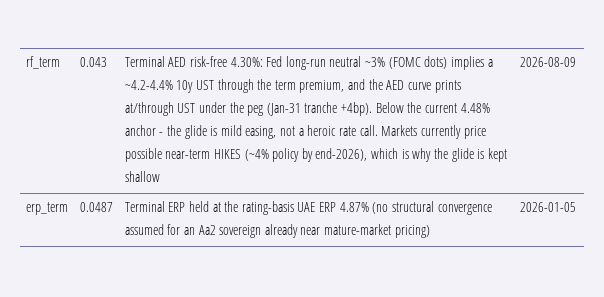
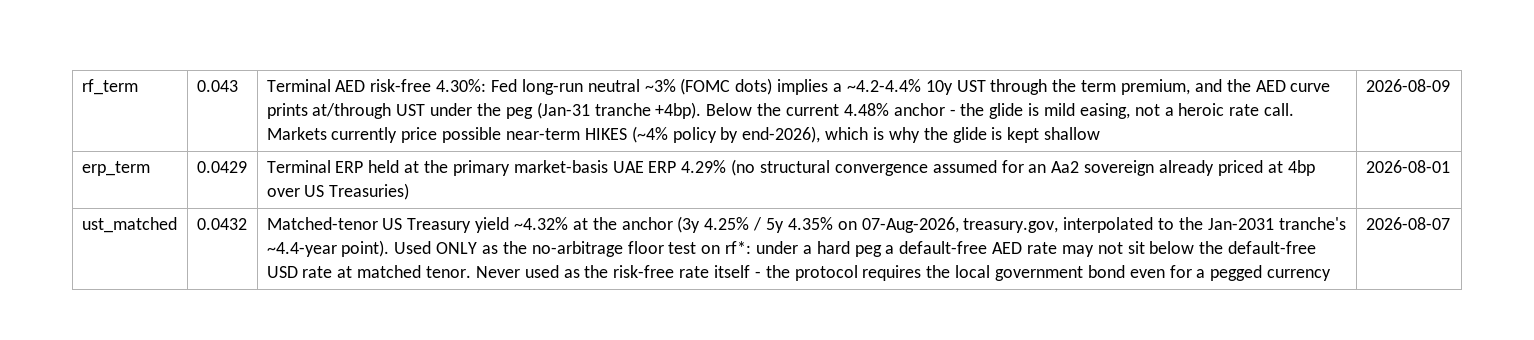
- erp_term | 0.0487 | Terminal ERP held at the rating-basis UAE ERP 4.87% (no structural convergence assumed for an Aa2 sovereign already near mature-market pricing) | 2026-01-05
+ erp_term | 0.0429 | Terminal ERP held at the primary market-basis UAE ERP 4.29% (no structural convergence assumed for an Aa2 sovereign already priced at 4bp over US Treasuries) | 2026-08-01
+ ust_matched | 0.0432 | Matched-tenor US Treasury yield ~4.32% at the anchor (3y 4.25% / 5y 4.35% on 07-Aug-2026, treasury.gov, interpolated to the Jan-2031 tranche's ~4.4-year point). Used ONLY as the no-arbitrage floor test on rf*: under a hard peg a default-free AED rate may not sit below the default-free USD rate at matched tenor. Never used as the risk-free rate itself - the protocol requires the local government bond even for a pegged currency | 2026-08-07

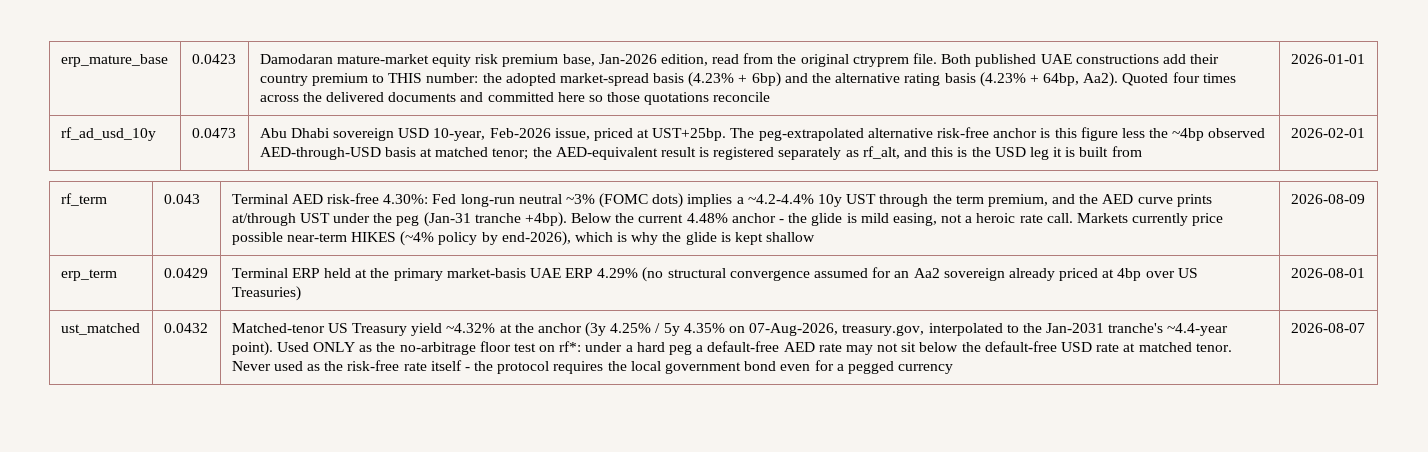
+ erp_mature_base | 0.0423 | Damodaran mature-market equity risk premium base, Jan-2026 edition, read from the original ctryprem file. Both published UAE constructions add their country premium to THIS number: the adopted market-spread basis (4.23% + 6bp) and the alternative rating basis (4.23% + 64bp, Aa2). Quoted four times across the delivered documents and committed here so those quotations reconcile | 2026-01-01
+ rf_ad_usd_10y | 0.0473 | Abu Dhabi sovereign USD 10-year, Feb-2026 issue, priced at UST+25bp. The peg-extrapolated alternative risk-free anchor is this figure less the ~4bp observed AED-through-USD basis at matched tenor; the AED-equivalent result is registered separately as rf_alt, and this is the USD leg it is built from | 2026-02-01

